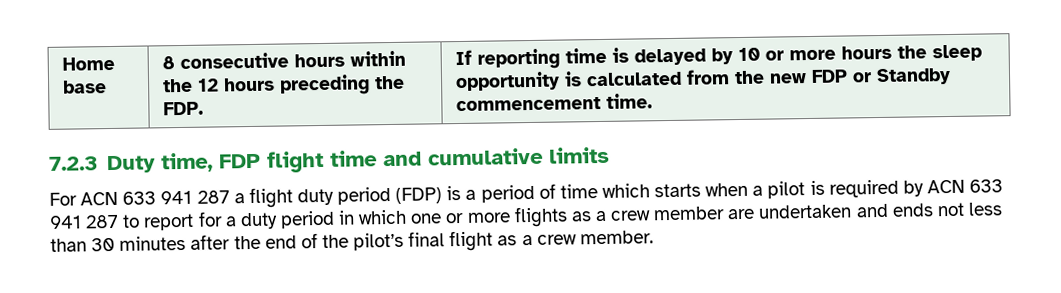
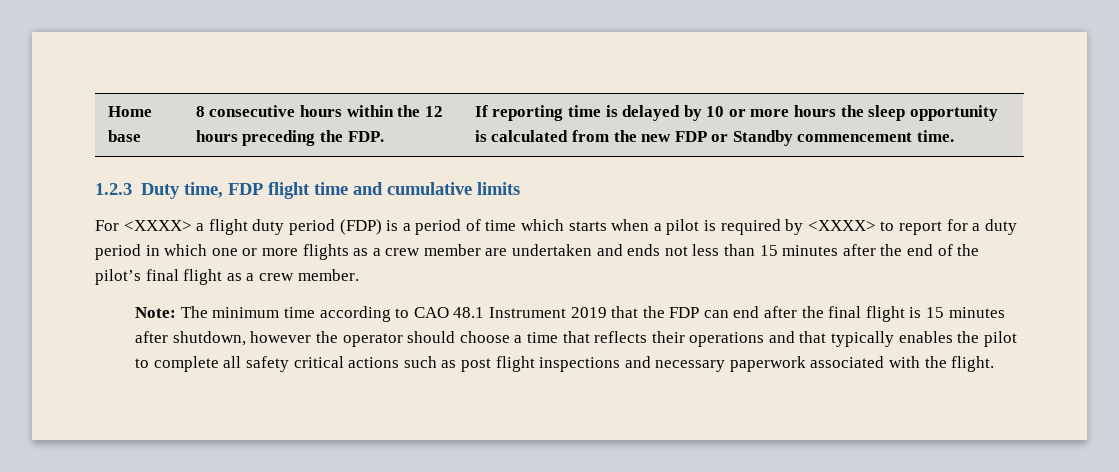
- 7.2.3 Duty time, FDP flight time and cumulative limits
+ 1.2.3 Duty time, FDP flight time and cumulative limits
- For ACN 633 941 287 a flight duty period (FDP) is a period of time which starts when a pilot is required by ACN 633 941 287 to report for a duty period in which one or more flights as a crew member are undertaken and ends not less than 30 minutes after the end of the pilot’s final flight as a crew member.
+ For <XXXX> a flight duty period (FDP) is a period of time which starts when a pilot is required by <XXXX> to report for a duty period in which one or more flights as a crew member are undertaken and ends not less than 15 minutes after the end of the pilot’s final flight as a crew member.
+ Note: The minimum time according to CAO 48.1 Instrument 2019 that the FDP can end after the final flight is 15 minutes after shutdown, however the operator should choose a time that reflects their operations and that typically enables the pilot to complete all safety critical actions such as post flight inspections and necessary paperwork associated with the flight.

